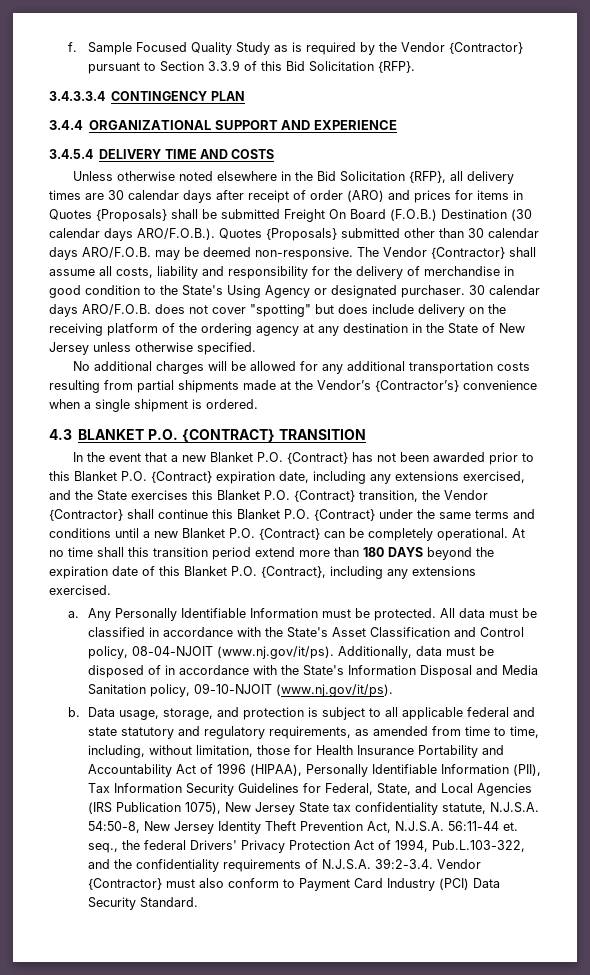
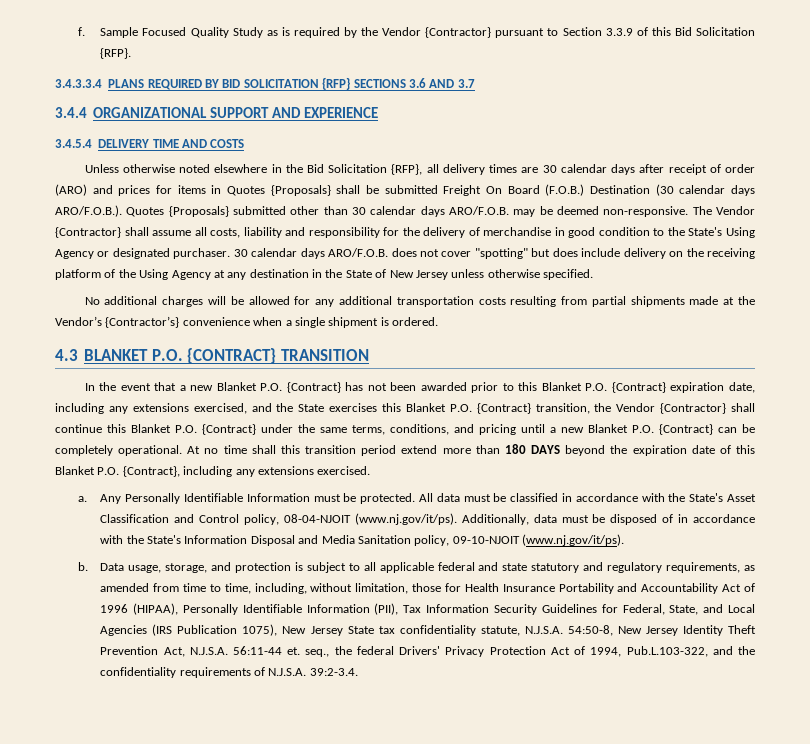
- 3.4.3.3.4 CONTINGENCY PLAN
+ 3.4.3.3.4 PLANS REQUIRED BY BID SOLICITATION {RFP} SECTIONS 3.6 AND 3.7
- 30 calendar days ARO/F.O.B. does not cover "spotting" but does include delivery on the receiving platform of the ordering agency at any destination in the State of New Jersey unless otherwise specified.
+ 30 calendar days ARO/F.O.B. does not cover "spotting" but does include delivery on the receiving platform of the Using Agency at any destination in the State of New Jersey unless otherwise specified.
- In the event that a new Blanket P.O. {Contract} has not been awarded prior to this Blanket P.O. {Contract} expiration date, including any extensions exercised, and the State exercises this Blanket P.O. {Contract} transition, the Vendor {Contractor} shall continue this Blanket P.O. {Contract} under the same terms and conditions until a new Blanket P.O. {Contract} can be completely operational.
+ In the event that a new Blanket P.O. {Contract} has not been awarded prior to this Blanket P.O. {Contract} expiration date, including any extensions exercised, and the State exercises this Blanket P.O. {Contract} transition, the Vendor {Contractor} shall continue this Blanket P.O. {Contract} under the same terms, conditions, and pricing until a new Blanket P.O. {Contract} can be completely operational.
- Data usage, storage, and protection is subject to all applicable federal and state statutory and regulatory requirements, as amended from time to time, including, without limitation, those for Health Insurance Portability and Accountability Act of 1996 (HIPAA), Personally Identifiable Information (PII), Tax Information Security Guidelines for Federal, State, and Local Agencies (IRS Publication 1075), New Jersey State tax confidentiality statute, N.J.S.A. 54:50-8, New Jersey Identity Theft Prevention Act, N.J.S.A. 56:11-44 et. seq., the federal Drivers' Privacy Protection Act of 1994, Pub.L.103-322, and the confidentiality requirements of N.J.S.A. 39:2-3.4. Vendor {Contractor} must also conform to Payment Card Industry (PCI) Data Security Standard.
+ Data usage, storage, and protection is subject to all applicable federal and state statutory and regulatory requirements, as amended from time to time, including, without limitation, those for Health Insurance Portability and Accountability Act of 1996 (HIPAA), Personally Identifiable Information (PII), Tax Information Security Guidelines for Federal, State, and Local Agencies (IRS Publication 1075), New Jersey State tax confidentiality statute, N.J.S.A. 54:50-8, New Jersey Identity Theft Prevention Act, N.J.S.A. 56:11-44 et. seq., the federal Drivers' Privacy Protection Act of 1994, Pub.L.103-322, and the confidentiality requirements of N.J.S.A. 39:2-3.4.

